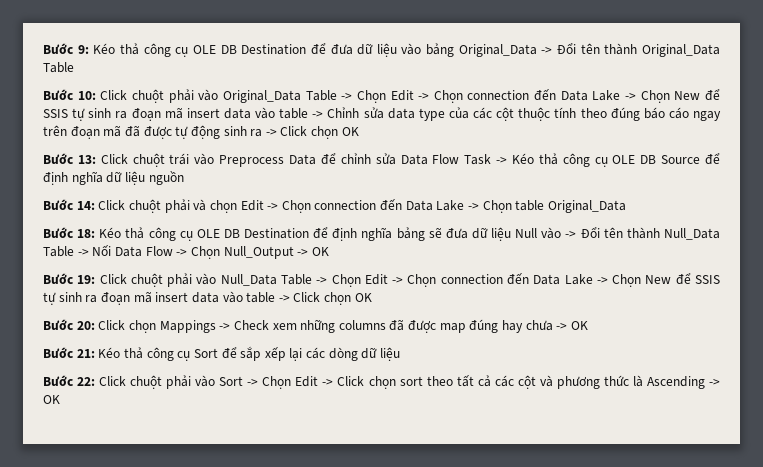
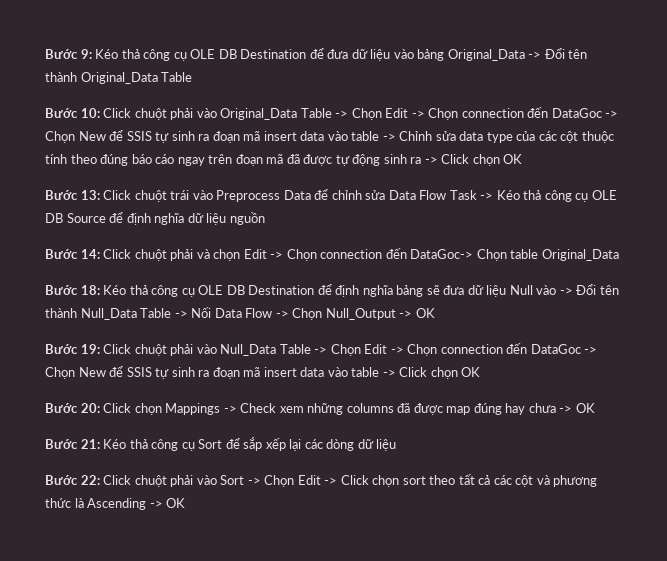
- Bước 10: Click chuột phải vào Original_Data Table -> Chọn Edit -> Chọn connection đến Data Lake -> Chọn New để SSIS tự sinh ra đoạn mã insert data vào table -> Chỉnh sửa data type của các cột thuộc tính theo đúng báo cáo ngay trên đoạn mã đã được tự động sinh ra -> Click chọn OK
+ Bước 10: Click chuột phải vào Original_Data Table -> Chọn Edit -> Chọn connection đến DataGoc -> Chọn New để SSIS tự sinh ra đoạn mã insert data vào table -> Chỉnh sửa data type của các cột thuộc tính theo đúng báo cáo ngay trên đoạn mã đã được tự động sinh ra -> Click chọn OK
- Bước 14: Click chuột phải và chọn Edit -> Chọn connection đến Data Lake -> Chọn table Original_Data
+ Bước 14: Click chuột phải và chọn Edit -> Chọn connection đến DataGoc-> Chọn table Original_Data
- Bước 19: Click chuột phải vào Null_Data Table -> Chọn Edit -> Chọn connection đến Data Lake -> Chọn New để SSIS tự sinh ra đoạn mã insert data vào table -> Click chọn OK
+ Bước 19: Click chuột phải vào Null_Data Table -> Chọn Edit -> Chọn connection đến DataGoc -> Chọn New để SSIS tự sinh ra đoạn mã insert data vào table -> Click chọn OK

